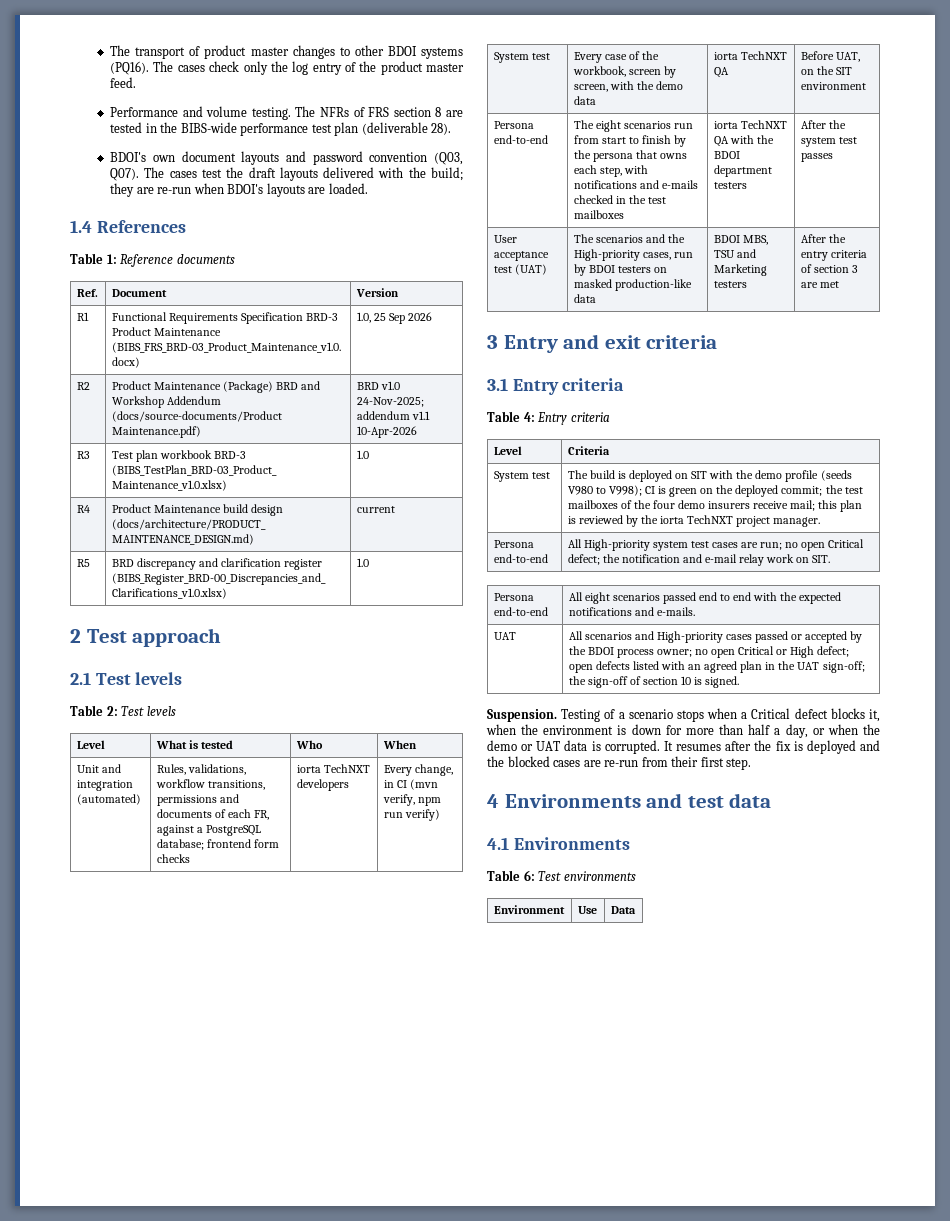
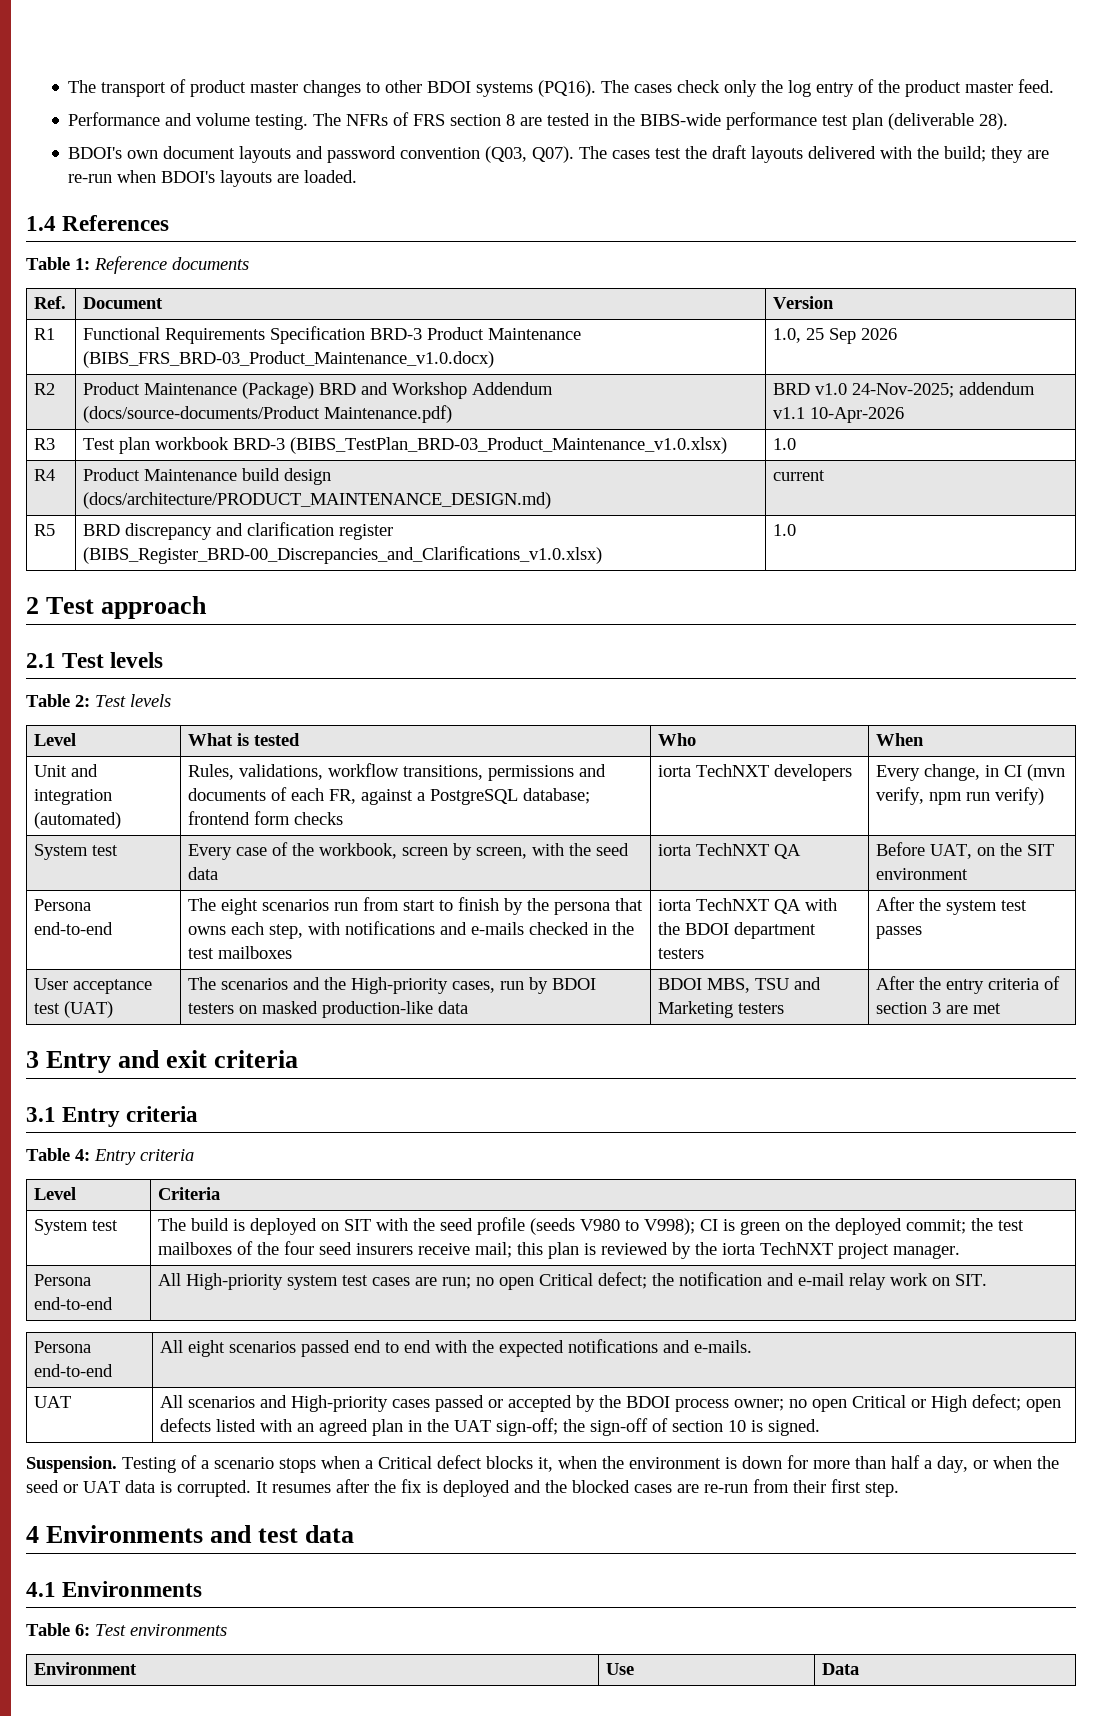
- System test | Every case of the workbook, screen by screen, with the demo data | iorta TechNXT QA | Before UAT, on the SIT environment
+ System test | Every case of the workbook, screen by screen, with the seed data | iorta TechNXT QA | Before UAT, on the SIT environment
- The build is deployed on SIT with the demo profile (seeds V980 to V998); CI is green on the deployed commit; the test mailboxes of the four demo insurers receive mail; this plan is reviewed by the iorta TechNXT project manager.
+ The build is deployed on SIT with the seed profile (seeds V980 to V998); CI is green on the deployed commit; the test mailboxes of the four seed insurers receive mail; this plan is reviewed by the iorta TechNXT project manager.
- Testing of a scenario stops when a Critical defect blocks it, when the environment is down for more than half a day, or when the demo or UAT data is corrupted.
+ Testing of a scenario stops when a Critical defect blocks it, when the environment is down for more than half a day, or when the seed or UAT data is corrupted.

